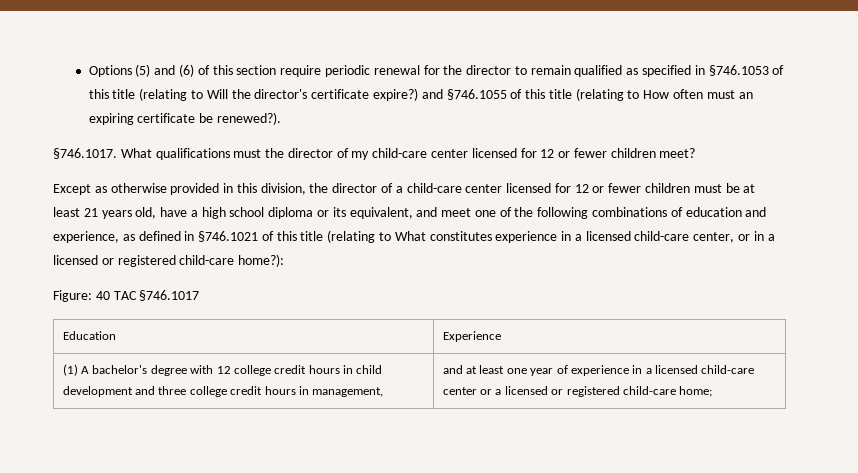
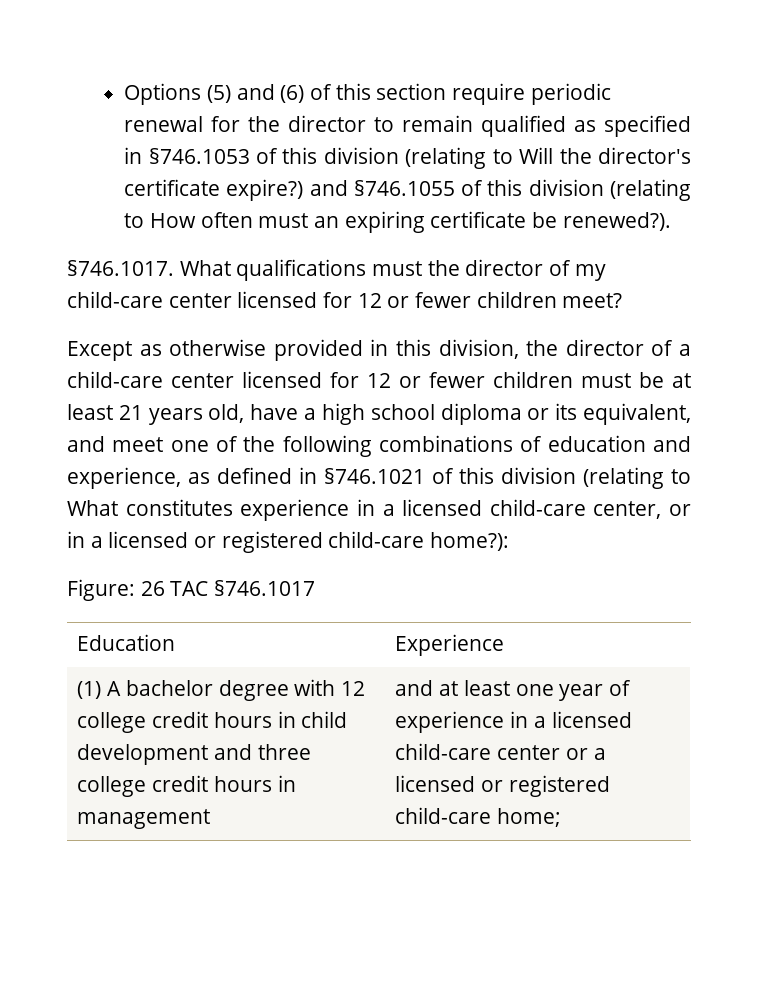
- Options (5) and (6) of this section require periodic renewal for the director to remain qualified as specified in §746.1053 of this title (relating to Will the director's certificate expire?) and §746.1055 of this title (relating to How often must an expiring certificate be renewed?).
+ Options (5) and (6) of this section require periodic renewal for the director to remain qualified as specified in §746.1053 of this division (relating to Will the director's certificate expire?) and §746.1055 of this division (relating to How often must an expiring certificate be renewed?).
- Except as otherwise provided in this division, the director of a child-care center licensed for 12 or fewer children must be at least 21 years old, have a high school diploma or its equivalent, and meet one of the following combinations of education and experience, as defined in §746.1021 of this title (relating to What constitutes experience in a licensed child-care center, or in a licensed or registered child-care home?):
+ Except as otherwise provided in this division, the director of a child-care center licensed for 12 or fewer children must be at least 21 years old, have a high school diploma or its equivalent, and meet one of the following combinations of education and experience, as defined in §746.1021 of this division (relating to What constitutes experience in a licensed child-care center, or in a licensed or registered child-care home?):
- Figure: 40 TAC §746.1017
+ Figure: 26 TAC §746.1017
- (1) A bachelor's degree with 12 college credit hours in child development and three college credit hours in management, | and at least one year of experience in a licensed child-care center or a licensed or registered child-care home;
+ (1) A bachelor degree with 12 college credit hours in child development and three college credit hours in management | and at least one year of experience in a licensed child-care center or a licensed or registered child-care home;

